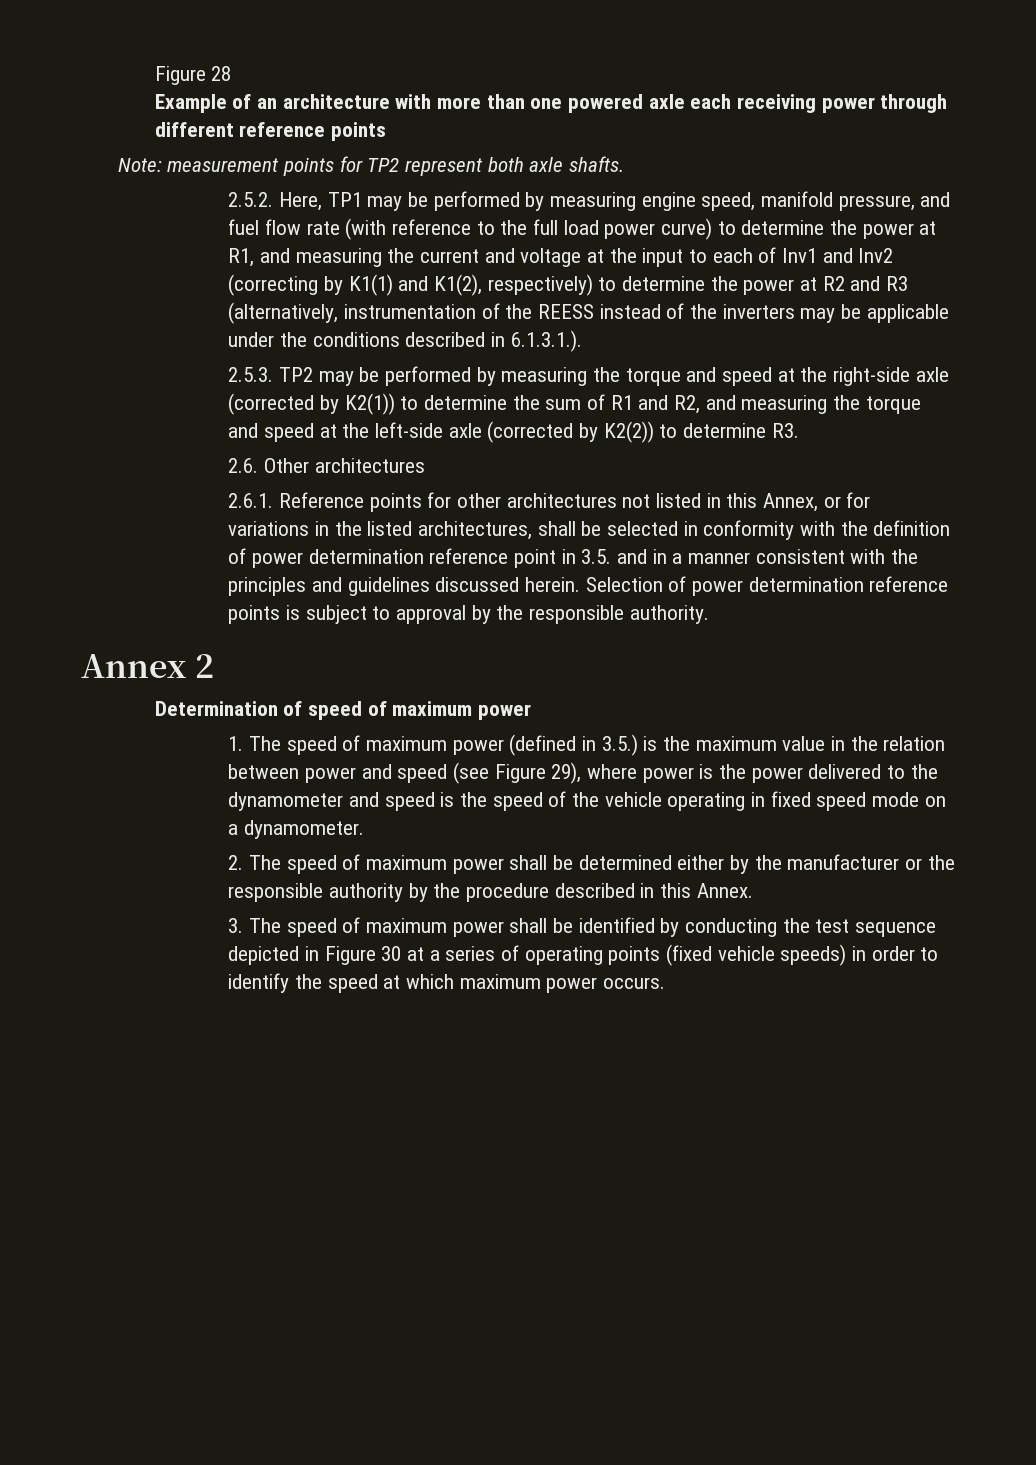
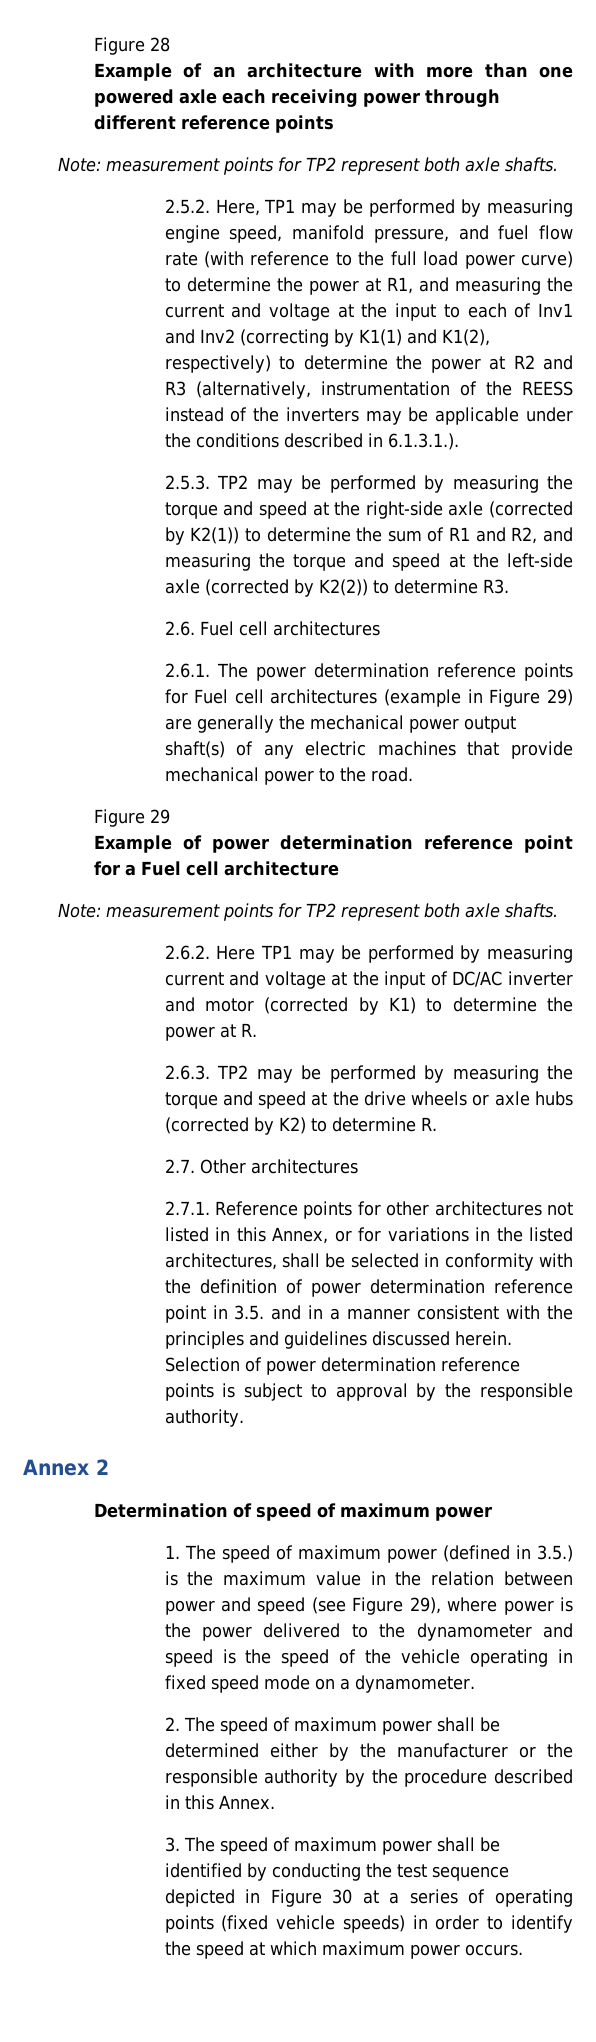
- 2.6. Other architectures
+ 2.6. Fuel cell architectures
+ 2.6.1. The power determination reference points for Fuel cell architectures (example in Figure 29) are generally the mechanical power output shaft(s) of any electric machines that provide mechanical power to the road.
+ Figure 29
+ Example of power determination reference point for a Fuel cell architecture
+ Note: measurement points for TP2 represent both axle shafts.
+ 2.6.2. Here TP1 may be performed by measuring current and voltage at the input of DC/AC inverter and motor (corrected by K1) to determine the power at R.
+ 2.6.3. TP2 may be performed by measuring the torque and speed at the drive wheels or axle hubs (corrected by K2) to determine R.
+ 2.7. Other architectures
- 2.6.1. Reference points for other architectures not listed in this Annex, or for variations in the listed architectures, shall be selected in conformity with the definition of power determination reference point in 3.5. and in a manner consistent with the principles and guidelines discussed herein.
+ 2.7.1. Reference points for other architectures not listed in this Annex, or for variations in the listed architectures, shall be selected in conformity with the definition of power determination reference point in 3.5. and in a manner consistent with the principles and guidelines discussed herein.

